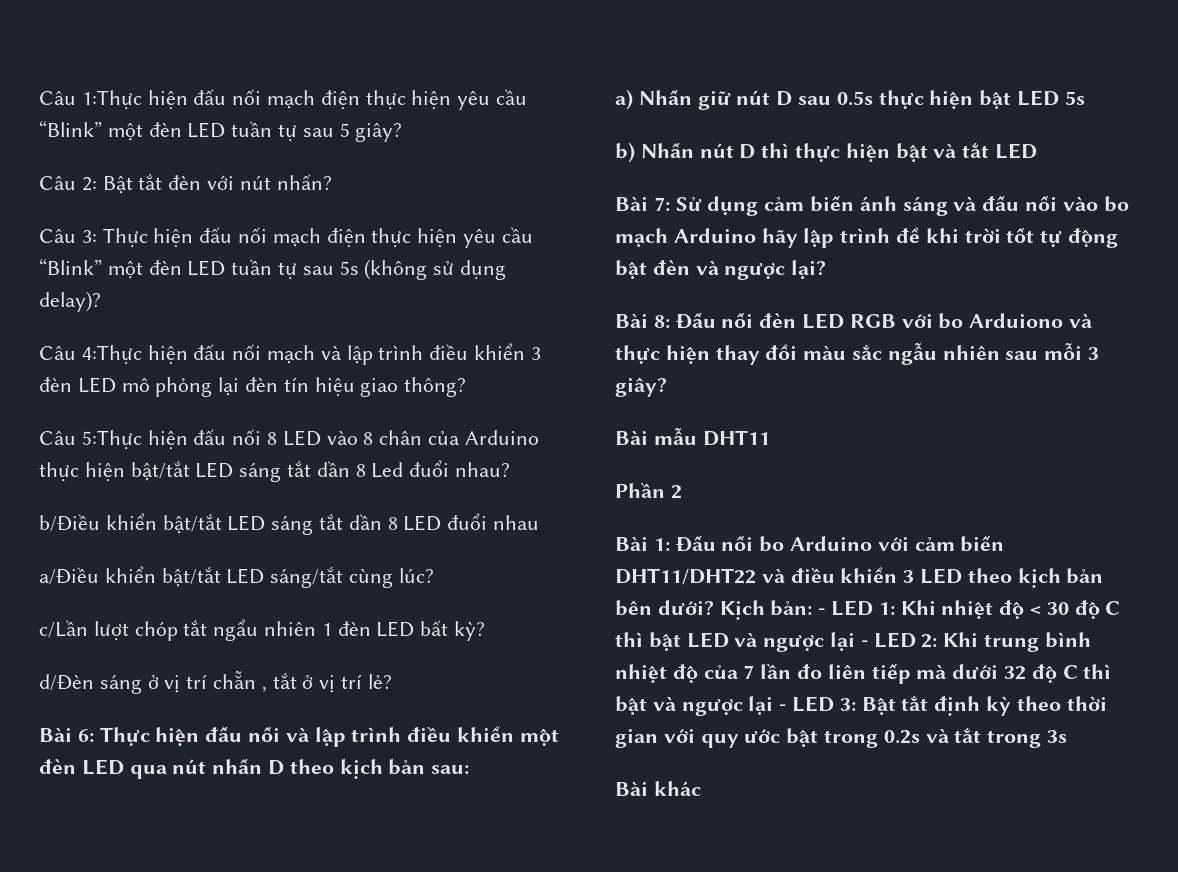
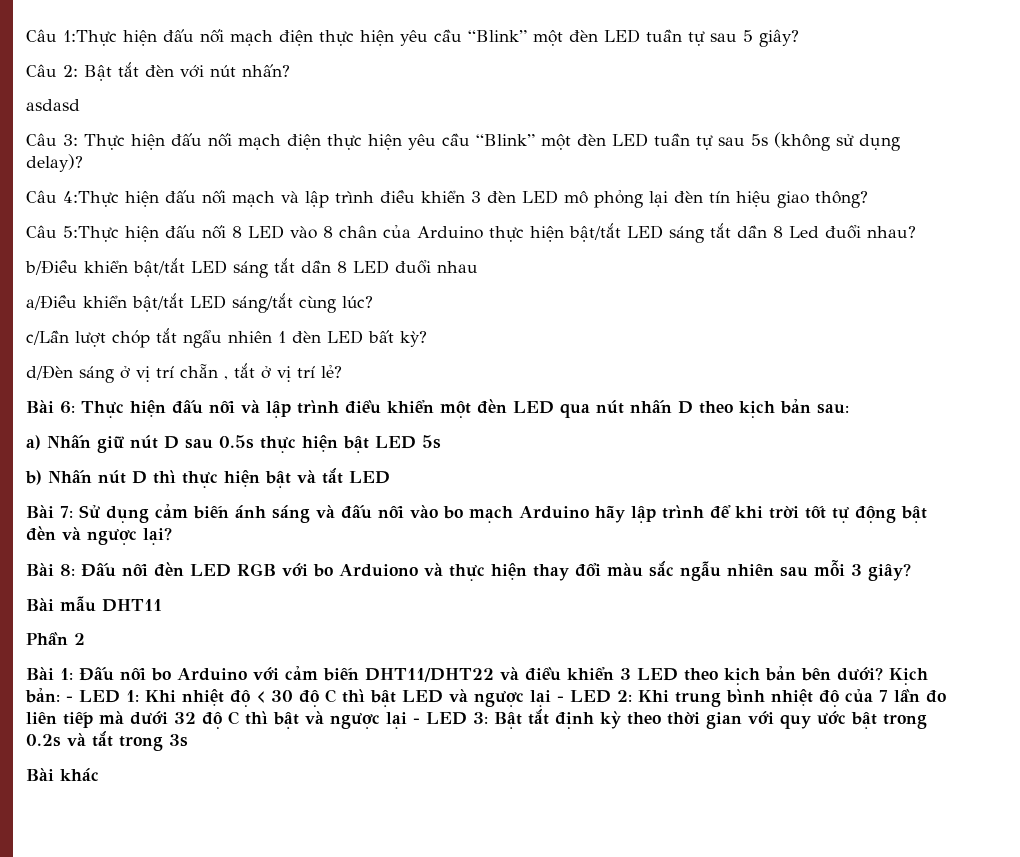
+ asdasd

